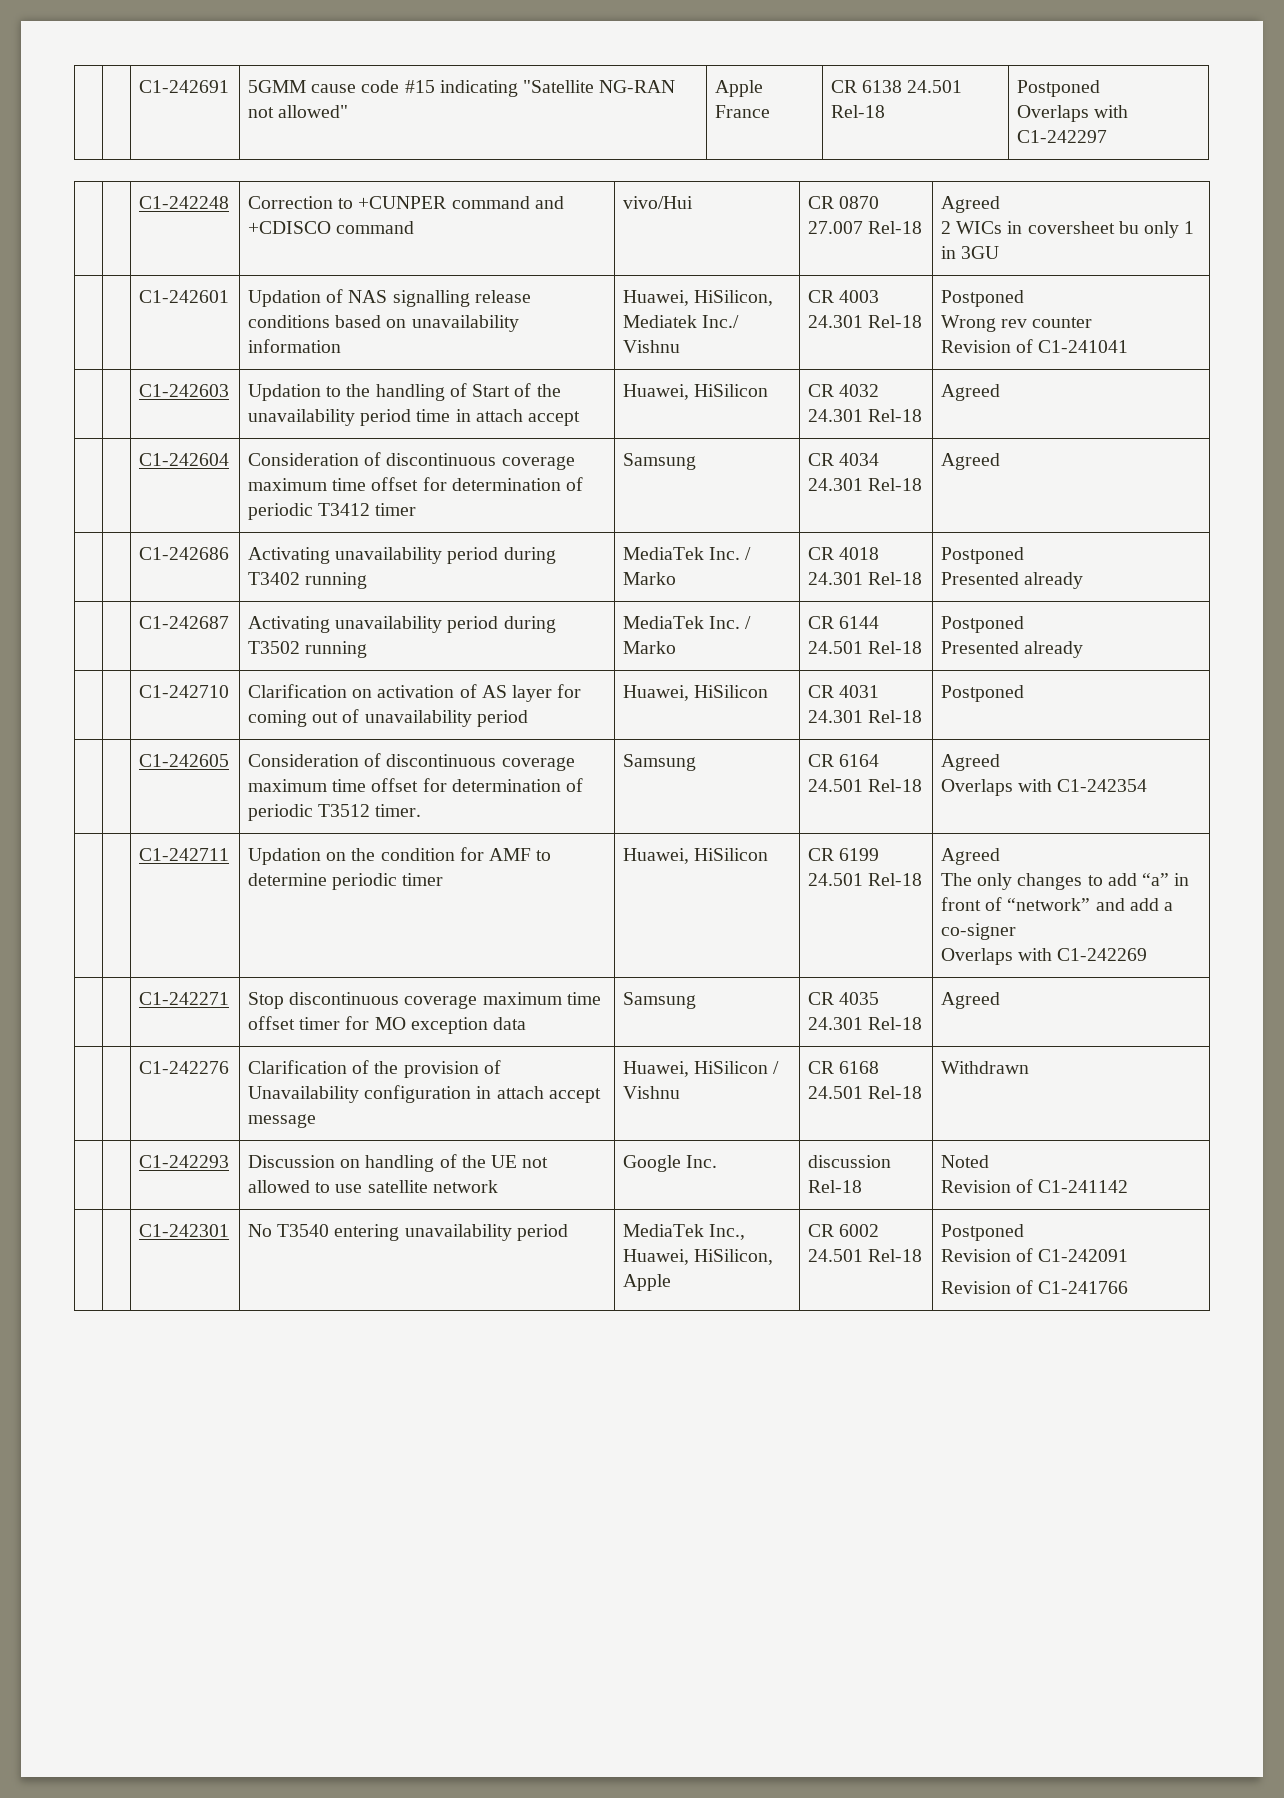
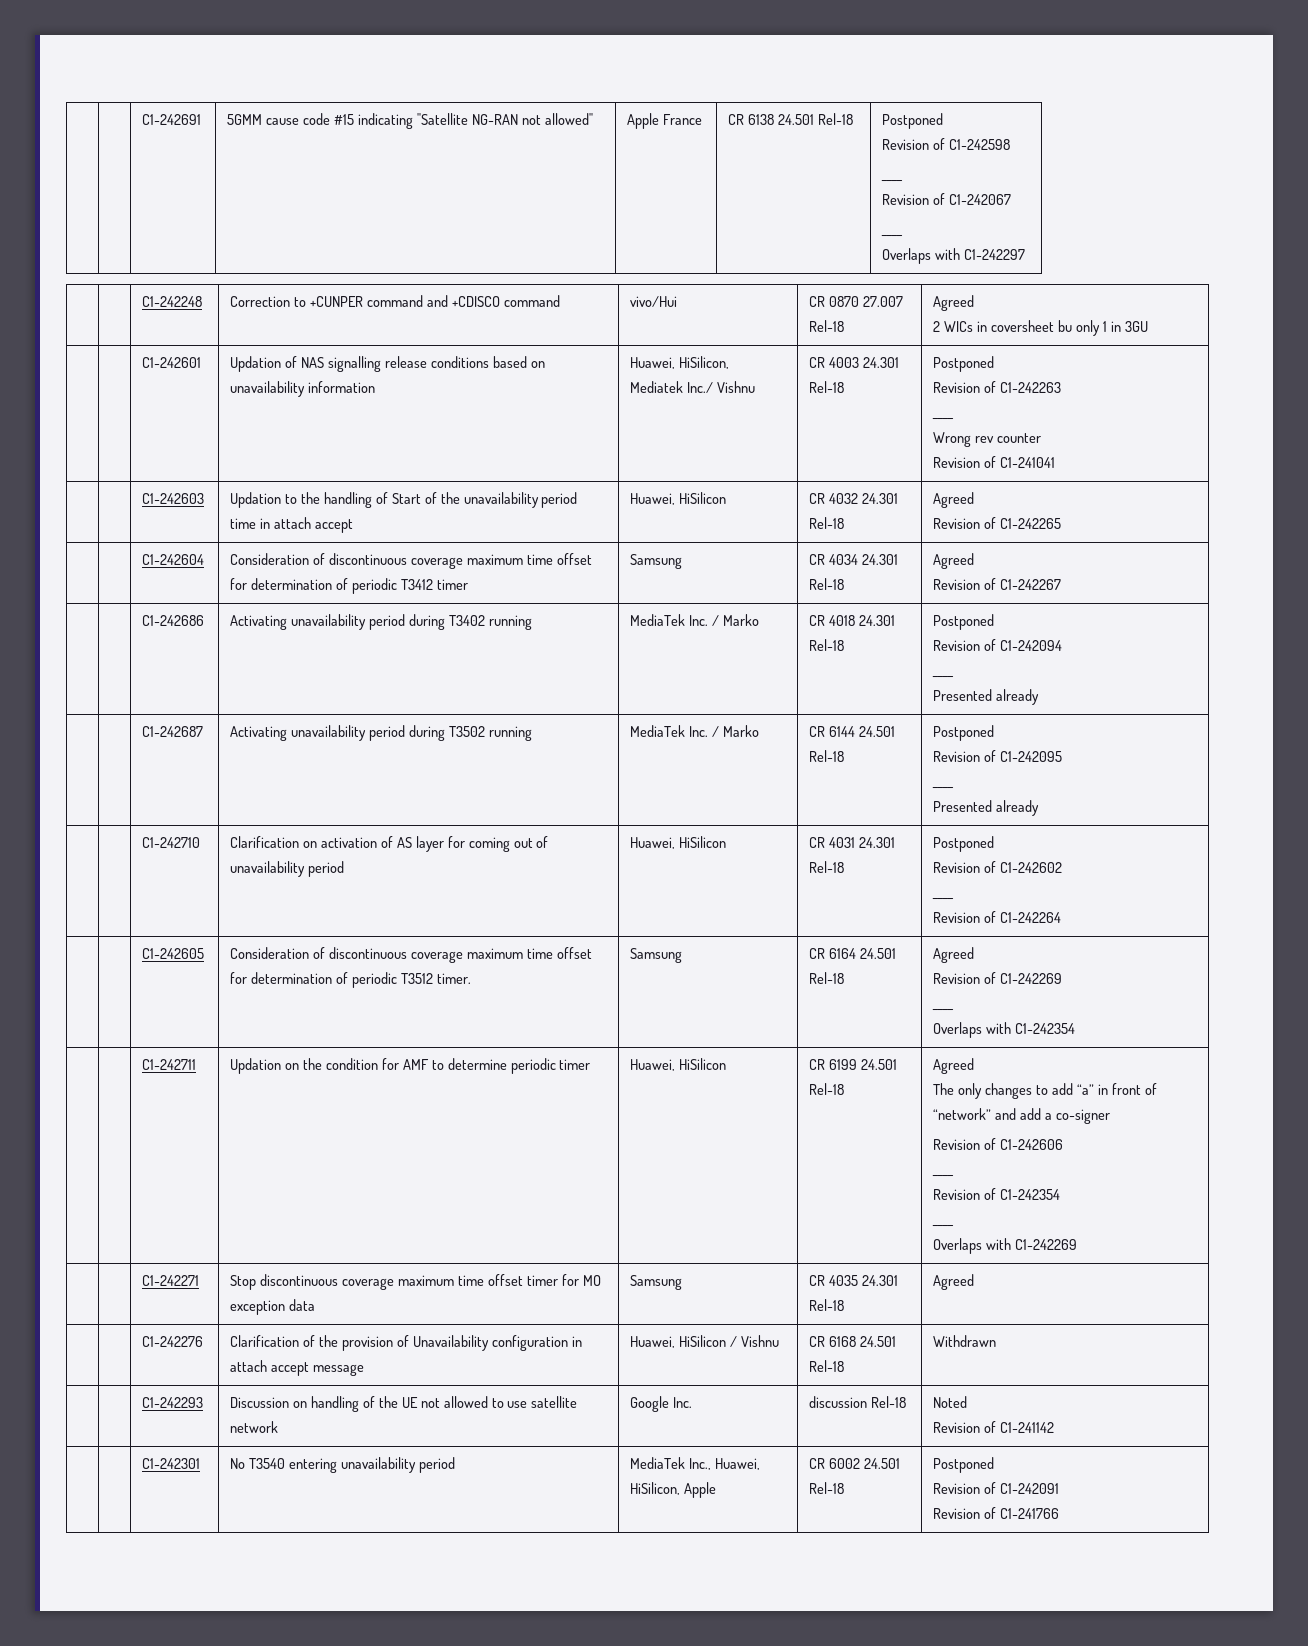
  | | C1-242691 | 5GMM cause code #15 indicating "Satellite NG-RAN not allowed" | Apple France | CR 6138 24.501 Rel-18 | Postponed
+ Revision of C1-242598
+ ____
+ Revision of C1-242067
+ ____
  | | C1-242601 | Updation of NAS signalling release conditions based on unavailability information | Huawei, HiSilicon, Mediatek Inc./ Vishnu | CR 4003 24.301 Rel-18 | Postponed
+ Revision of C1-242263
+ ____
  | | C1-242603 | Updation to the handling of Start of the unavailability period time in attach accept | Huawei, HiSilicon | CR 4032 24.301 Rel-18 | Agreed
+ Revision of C1-242265
  | | C1-242604 | Consideration of discontinuous coverage maximum time offset for determination of periodic T3412 timer | Samsung | CR 4034 24.301 Rel-18 | Agreed
+ Revision of C1-242267
  | | C1-242686 | Activating unavailability period during T3402 running | MediaTek Inc. / Marko | CR 4018 24.301 Rel-18 | Postponed
+ Revision of C1-242094
+ ____
  | | C1-242687 | Activating unavailability period during T3502 running | MediaTek Inc. / Marko | CR 6144 24.501 Rel-18 | Postponed
+ Revision of C1-242095
+ ____
  | | C1-242710 | Clarification on activation of AS layer for coming out of unavailability period | Huawei, HiSilicon | CR 4031 24.301 Rel-18 | Postponed
+ Revision of C1-242602
+ ____
+ Revision of C1-242264
  | | C1-242605 | Consideration of discontinuous coverage maximum time offset for determination of periodic T3512 timer. | Samsung | CR 6164 24.501 Rel-18 | Agreed
+ Revision of C1-242269
+ ____
+ Revision of C1-242606
+ ____
+ Revision of C1-242354
+ ____

